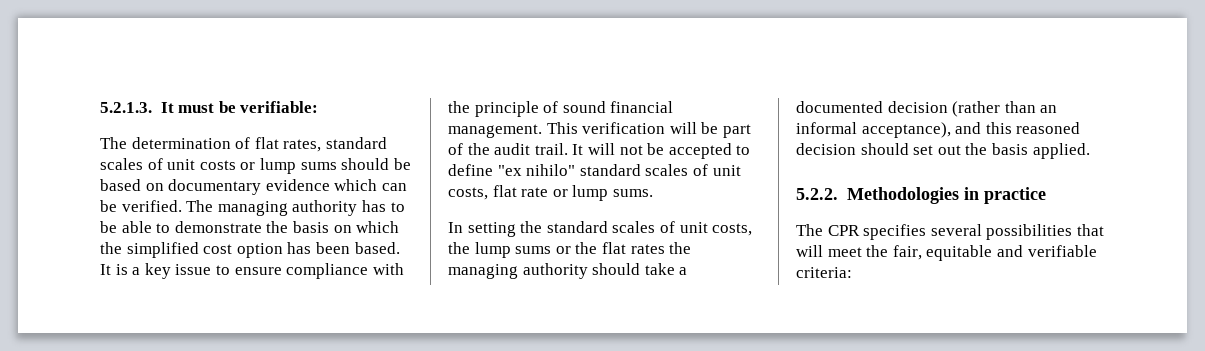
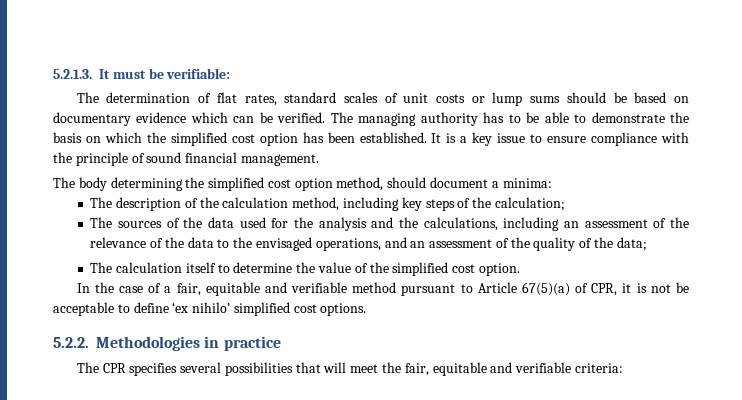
- The managing authority has to be able to demonstrate the basis on which the simplified cost option has been based.
+ The managing authority has to be able to demonstrate the basis on which the simplified cost option has been established.
- It is a key issue to ensure compliance with the principle of sound financial management. This verification will be part of the audit trail. It will not be accepted to define "ex nihilo" standard scales of unit costs, flat rate or lump sums.
- In setting the standard scales of unit costs, the lump sums or the flat rates the managing authority should take a documented decision (rather than an informal acceptance), and this reasoned decision should set out the basis applied.
+ It is a key issue to ensure compliance with the principle of sound financial management.
+ The body determining the simplified cost option method, should document a minima:
+ The description of the calculation method, including key steps of the calculation;
+ The sources of the data used for the analysis and the calculations, including an assessment of the relevance of the data to the envisaged operations, and an assessment of the quality of the data;
+ The calculation itself to determine the value of the simplified cost option.
+ In the case of a fair, equitable and verifiable method pursuant to Article 67(5)(a) of CPR, it is not be acceptable to define ‘ex nihilo’ simplified cost options.

